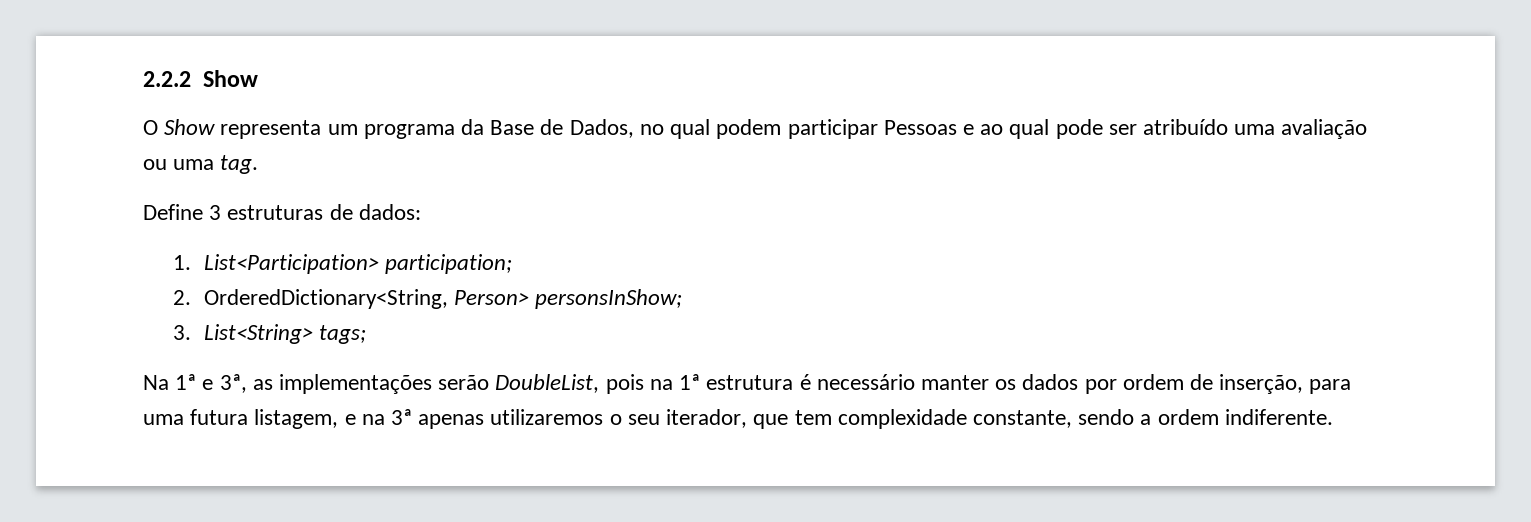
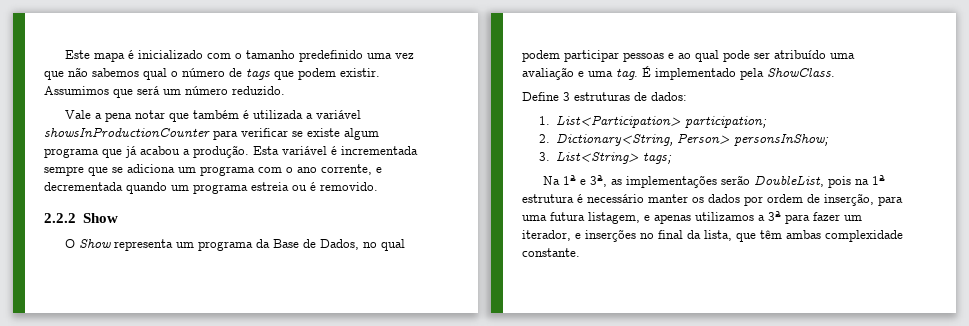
+ Este mapa é inicializado com o tamanho predefinido uma vez que não sabemos qual o número de tags que podem existir. Assumimos que será um número reduzido.
+ Vale a pena notar que também é utilizada a variável showsInProductionCounter para verificar se existe algum programa que já acabou a produção. Esta variável é incrementada sempre que se adiciona um programa com o ano corrente, e decrementada quando um programa estreia ou é removido.
- O Show representa um programa da Base de Dados, no qual podem participar Pessoas e ao qual pode ser atribuído uma avaliação ou uma tag.
+ O Show representa um programa da Base de Dados, no qual podem participar pessoas e ao qual pode ser atribuído uma avaliação e uma tag. É implementado pela ShowClass.
- 2. OrderedDictionary<String, Person> personsInShow;
+ 2. Dictionary<String, Person> personsInShow;
- Na 1ª e 3ª, as implementações serão DoubleList, pois na 1ª estrutura é necessário manter os dados por ordem de inserção, para uma futura listagem, e na 3ª apenas utilizaremos o seu iterador, que tem complexidade constante, sendo a ordem indiferente.
+ Na 1ª e 3ª, as implementações serão DoubleList, pois na 1ª estrutura é necessário manter os dados por ordem de inserção, para uma futura listagem, e apenas utilizamos a 3ª para fazer um iterador, e inserções no final da lista, que têm ambas complexidade constante.

